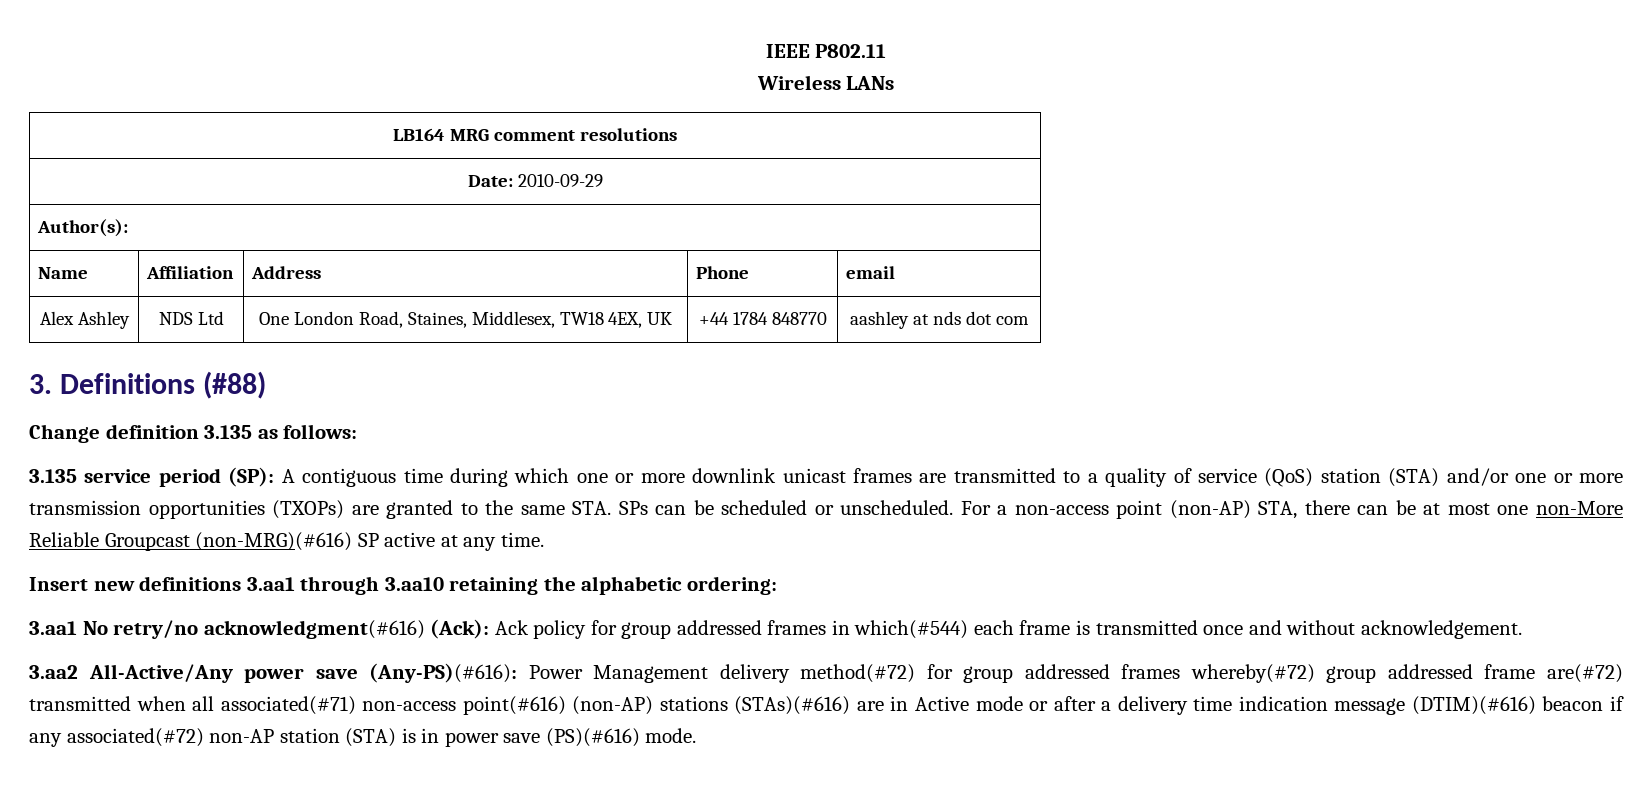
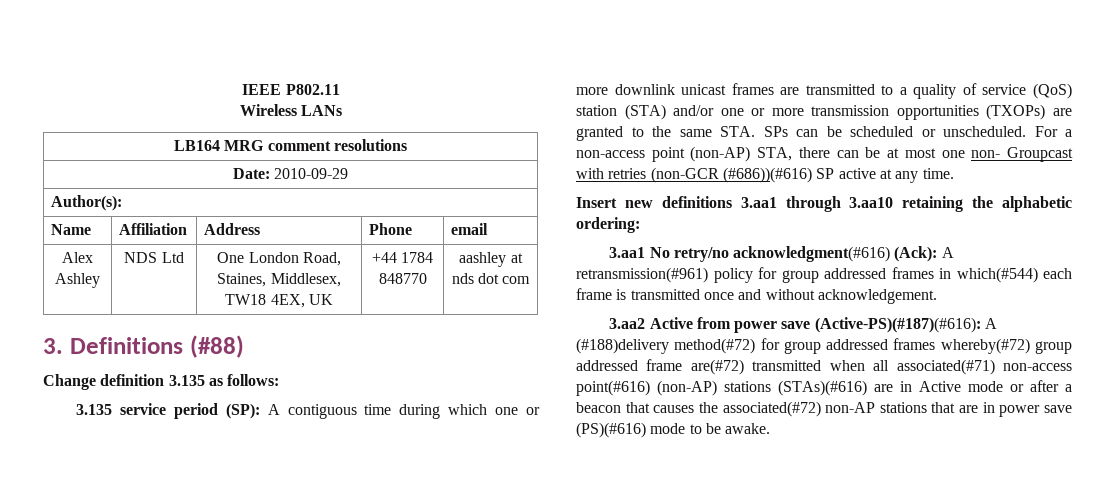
- For a non-access point (non-AP) STA, there can be at most one non-More Reliable Groupcast (non-MRG)(#616) SP active at any time.
+ For a non-access point (non-AP) STA, there can be at most one non- Groupcast with retries (non-GCR (#686))(#616) SP active at any time.
- 3.aa1 No retry/no acknowledgment(#616) (Ack): Ack policy for group addressed frames in which(#544) each frame is transmitted once and without acknowledgement.
+ 3.aa1 No retry/no acknowledgment(#616) (Ack): A retransmission(#961) policy for group addressed frames in which(#544) each frame is transmitted once and without acknowledgement.
- 3.aa2 All-Active/Any power save (Any-PS)(#616): Power Management delivery method(#72) for group addressed frames whereby(#72) group addressed frame are(#72) transmitted when all associated(#71) non-access point(#616) (non-AP) stations (STAs)(#616) are in Active mode or after a delivery time indication message (DTIM)(#616) beacon if any associated(#72) non-AP station (STA) is in power save (PS)(#616) mode.
+ 3.aa2 Active from power save (Active-PS)(#187)(#616): A (#188)delivery method(#72) for group addressed frames whereby(#72) group addressed frame are(#72) transmitted when all associated(#71) non-access point(#616) (non-AP) stations (STAs)(#616) are in Active mode or after a beacon that causes the associated(#72) non-AP stations that are in power save (PS)(#616) mode to be awake.

